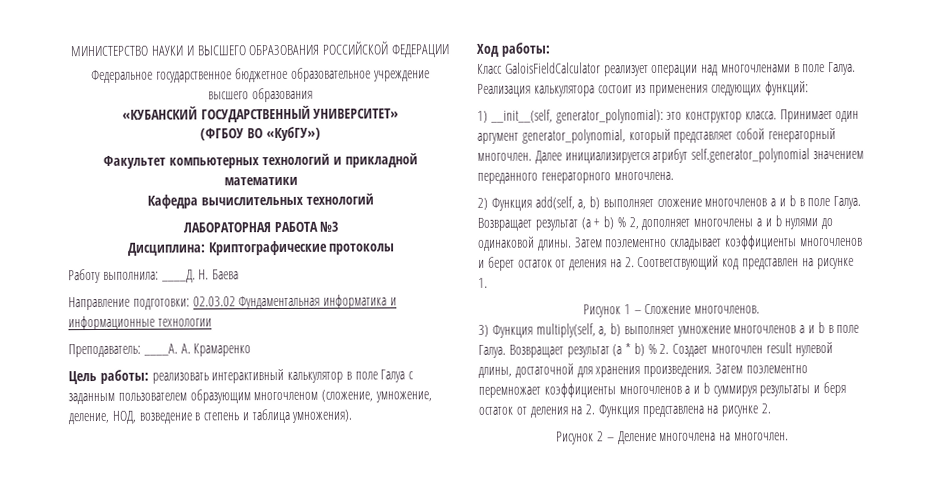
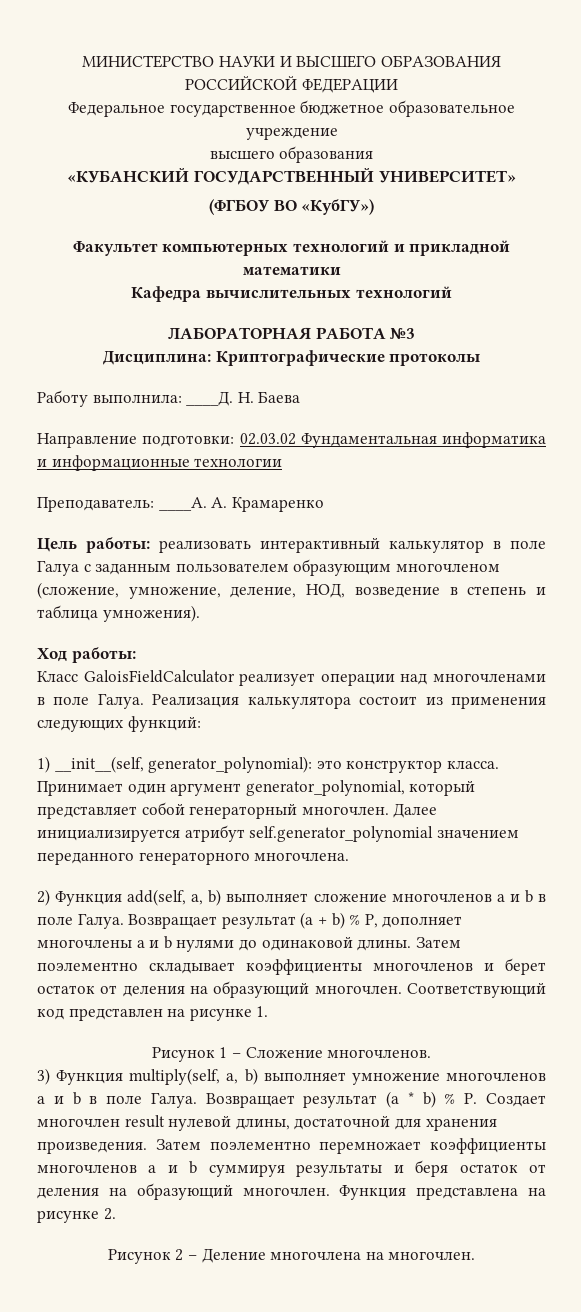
- Возвращает результат (a + b) % 2, дополняет многочлены a и b нулями до одинаковой длины.
+ Возвращает результат (a + b) % P, дополняет многочлены a и b нулями до одинаковой длины.
- Затем поэлементно складывает коэффициенты многочленов и берет остаток от деления на 2. Соответствующий код представлен на рисунке 1.
+ Затем поэлементно складывает коэффициенты многочленов и берет остаток от деления на образующий многочлен. Соответствующий код представлен на рисунке 1.
- Возвращает результат (a * b) % 2. Создает многочлен result нулевой длины, достаточной для хранения произведения.
+ Возвращает результат (a * b) % P. Создает многочлен result нулевой длины, достаточной для хранения произведения.
- Затем поэлементно перемножает коэффициенты многочленов a и b суммируя результаты и беря остаток от деления на 2. Функция представлена на рисунке 2.
+ Затем поэлементно перемножает коэффициенты многочленов a и b суммируя результаты и беря остаток от деления на образующий многочлен. Функция представлена на рисунке 2.

